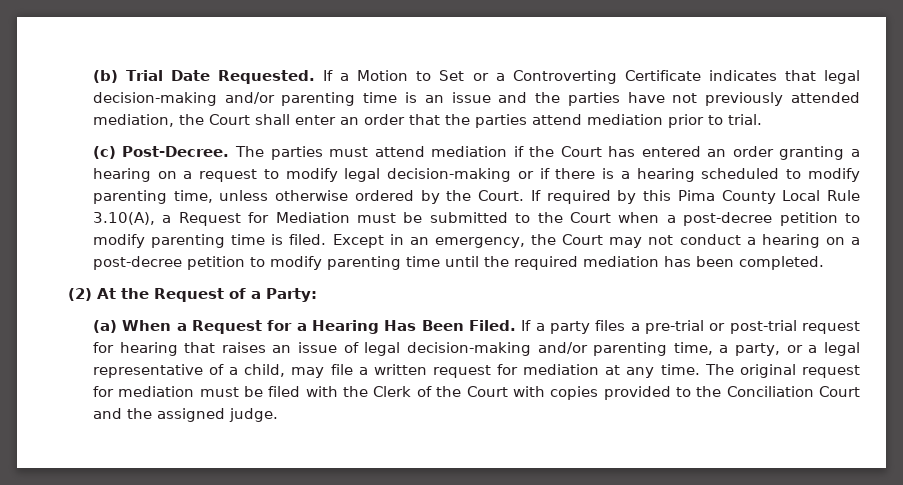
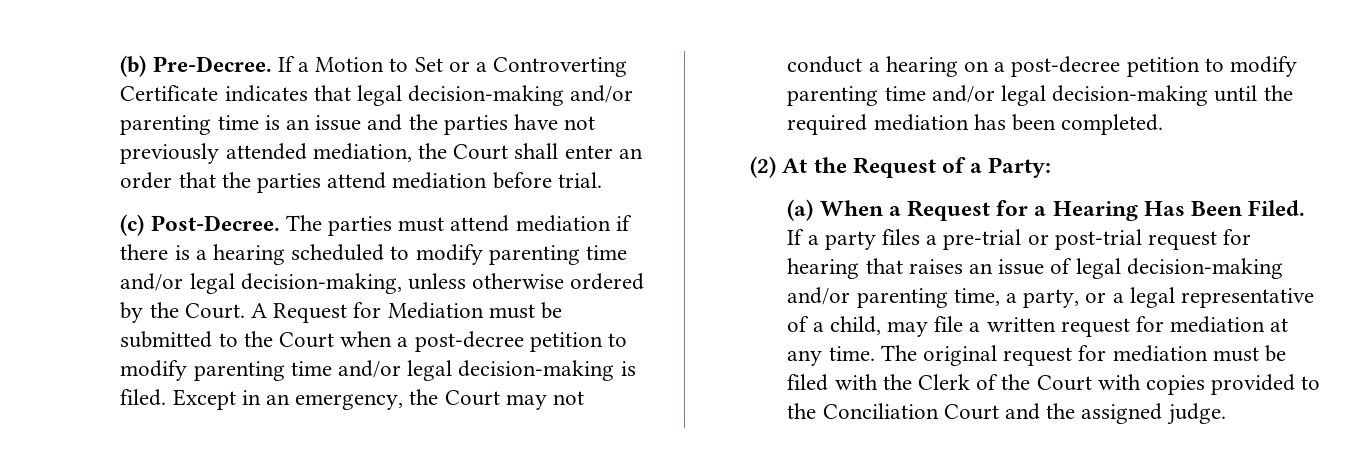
- (b) Trial Date Requested.
+ (b) Pre-Decree.
- If a Motion to Set or a Controverting Certificate indicates that legal decision-making and/or parenting time is an issue and the parties have not previously attended mediation, the Court shall enter an order that the parties attend mediation prior to trial.
+ If a Motion to Set or a Controverting Certificate indicates that legal decision-making and/or parenting time is an issue and the parties have not previously attended mediation, the Court shall enter an order that the parties attend mediation before trial.
- The parties must attend mediation if the Court has entered an order granting a hearing on a request to modify legal decision-making or if there is a hearing scheduled to modify parenting time, unless otherwise ordered by the Court.
+ The parties must attend mediation if there is a hearing scheduled to modify parenting time and/or legal decision-making, unless otherwise ordered by the Court.
- If required by this Pima County Local Rule 3.10(A), a Request for Mediation must be submitted to the Court when a post-decree petition to modify parenting time is filed.
+ A Request for Mediation must be submitted to the Court when a post-decree petition to modify parenting time and/or legal decision-making is filed.
- Except in an emergency, the Court may not conduct a hearing on a post-decree petition to modify parenting time until the required mediation has been completed.
+ Except in an emergency, the Court may not conduct a hearing on a post-decree petition to modify parenting time and/or legal decision-making until the required mediation has been completed.

